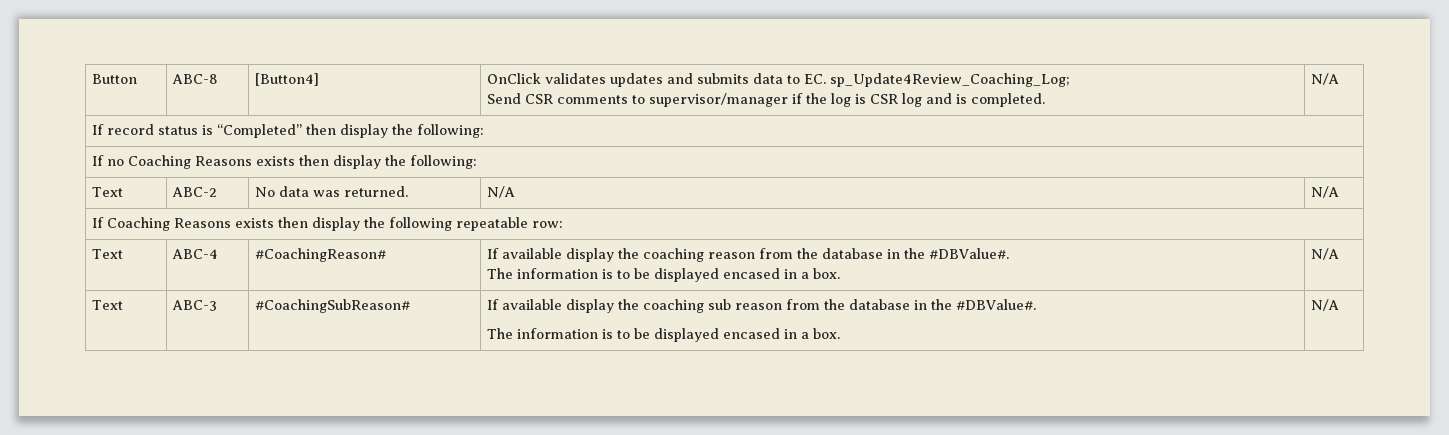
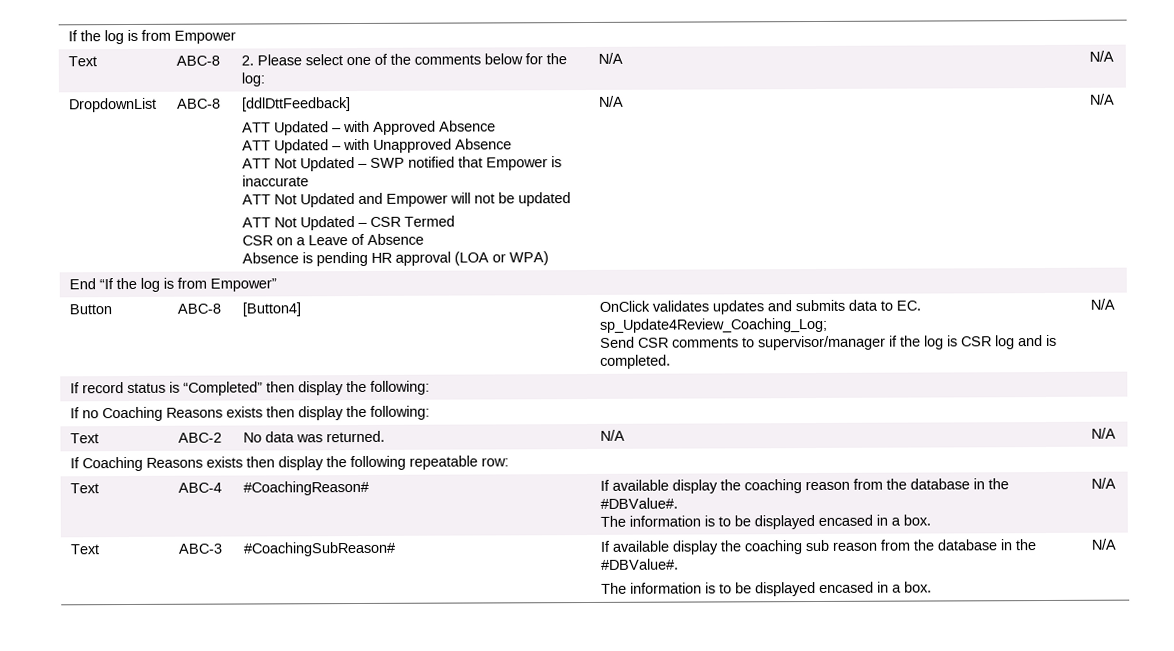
+ If the log is from Empower
+ Text | ABC-8 | 2. Please select one of the comments below for the log: | N/A | N/A
+ DropdownList | ABC-8 | [ddlDttFeedback]
+ ATT Updated – with Approved Absence
+ ATT Updated – with Unapproved Absence
+ ATT Not Updated – SWP notified that Empower is inaccurate
+ ATT Not Updated and Empower will not be updated
+ ATT Not Updated – CSR Termed
+ CSR on a Leave of Absence
+ Absence is pending HR approval (LOA or WPA) | N/A | N/A
+ End “If the log is from Empower”

